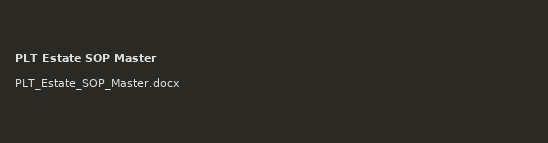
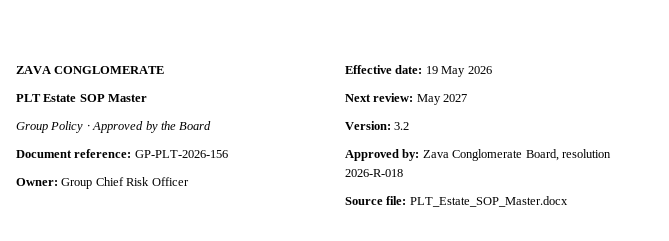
+ ZAVA CONGLOMERATE
- PLT_Estate_SOP_Master.docx
+ Group Policy · Approved by the Board
+ Document reference: GP-PLT-2026-156
+ Owner: Group Chief Risk Officer
+ Effective date: 19 May 2026
+ Next review: May 2027
+ Version: 3.2
+ Approved by: Zava Conglomerate Board, resolution 2026-R-018
+ Source file: PLT_Estate_SOP_Master.docx

